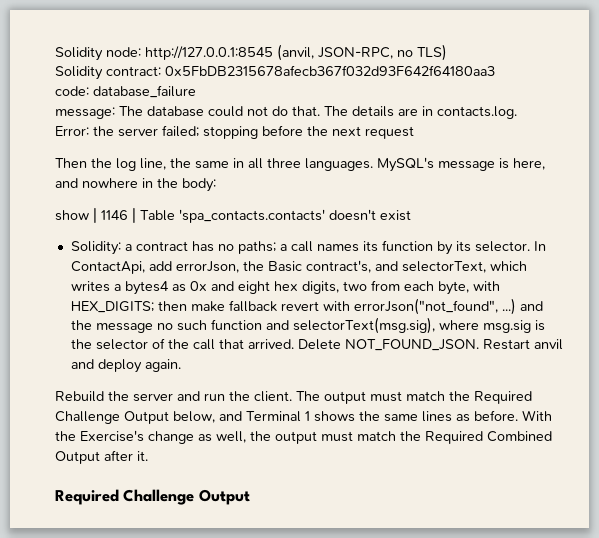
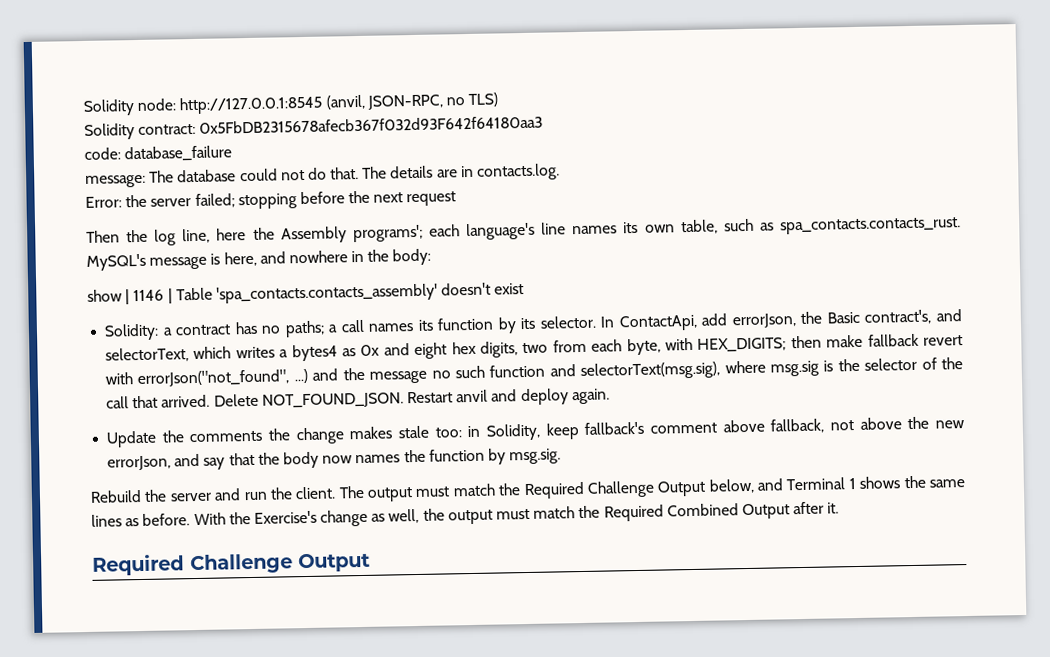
- Then the log line, the same in all three languages. MySQL's message is here, and nowhere in the body:
+ Then the log line, here the Assembly programs'; each language's line names its own table, such as spa_contacts.contacts_rust. MySQL's message is here, and nowhere in the body:
- show | 1146 | Table 'spa_contacts.contacts' doesn't exist
+ show | 1146 | Table 'spa_contacts.contacts_assembly' doesn't exist
+ Update the comments the change makes stale too: in Solidity, keep fallback's comment above fallback, not above the new errorJson, and say that the body now names the function by msg.sig.

